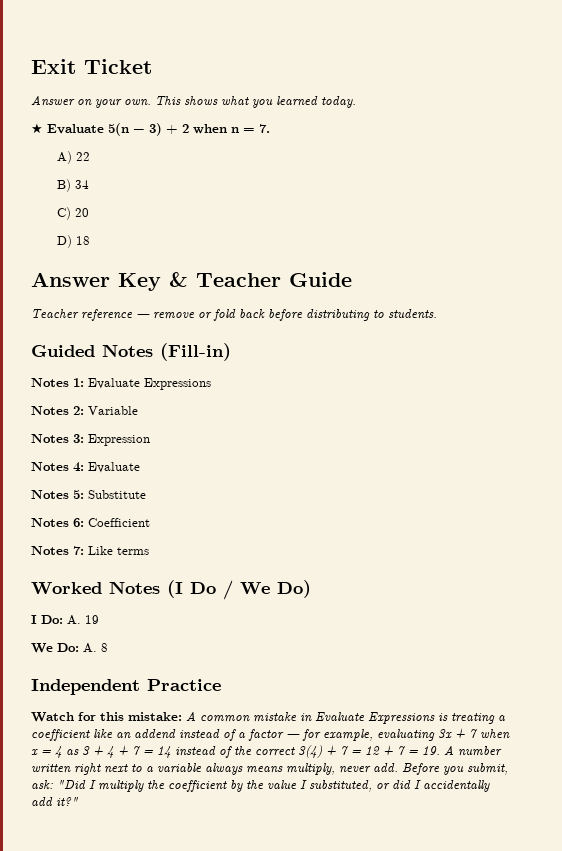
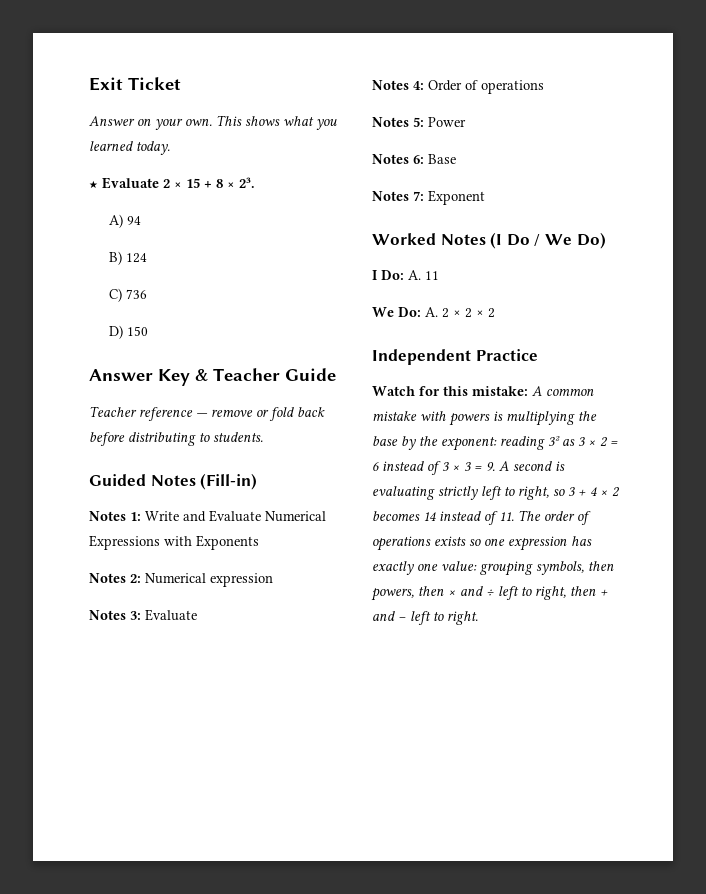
- ★ Evaluate 5(n − 3) + 2 when n = 7.
+ ★ Evaluate 2 × 15 + 8 × 2³.
- A) 22
+ A) 94
- B) 34
+ B) 124
- C) 20
+ C) 736
- D) 18
+ D) 150
- Notes 1: Evaluate Expressions
+ Notes 1: Write and Evaluate Numerical Expressions with Exponents
- Notes 2: Variable
+ Notes 2: Numerical expression
- Notes 3: Expression
+ Notes 3: Evaluate
- Notes 4: Evaluate
+ Notes 4: Order of operations
- Notes 5: Substitute
+ Notes 5: Power
- Notes 6: Coefficient
+ Notes 6: Base
- Notes 7: Like terms
+ Notes 7: Exponent
- I Do: A. 19
+ I Do: A. 11
- We Do: A. 8
+ We Do: A. 2 × 2 × 2
- Watch for this mistake: A common mistake in Evaluate Expressions is treating a coefficient like an addend instead of a factor — for example, evaluating 3x + 7 when x = 4 as 3 + 4 + 7 = 14 instead of the correct 3(4) + 7 = 12 + 7 = 19. A number written right next to a variable always means multiply, never add. Before you submit, ask: "Did I multiply the coefficient by the value I substituted, or did I accidentally add it?"
+ Watch for this mistake: A common mistake with powers is multiplying the base by the exponent: reading 3² as 3 × 2 = 6 instead of 3 × 3 = 9. A second is evaluating strictly left to right, so 3 + 4 × 2 becomes 14 instead of 11. The order of operations exists so one expression has exactly one value: grouping symbols, then powers, then × and ÷ left to right, then + and − left to right.

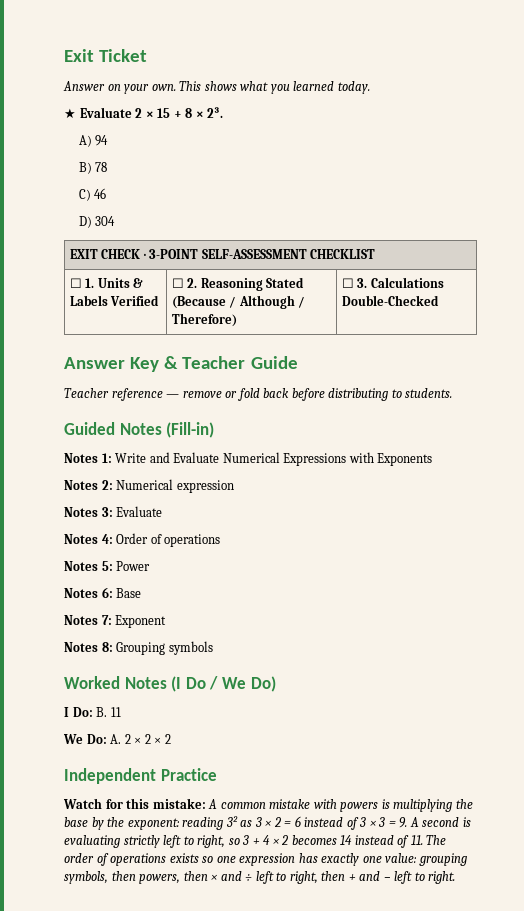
- B) 124
+ B) 78
- C) 736
+ C) 46
- D) 150
+ D) 304
+ EXIT CHECK · 3-POINT SELF-ASSESSMENT CHECKLIST
+ ☐ 1. Units & Labels Verified | ☐ 2. Reasoning Stated (Because / Although / Therefore) | ☐ 3. Calculations Double-Checked
+ Notes 8: Grouping symbols
- I Do: A. 11
+ I Do: B. 11

